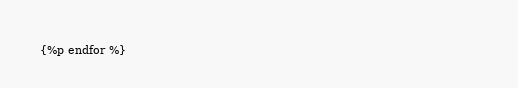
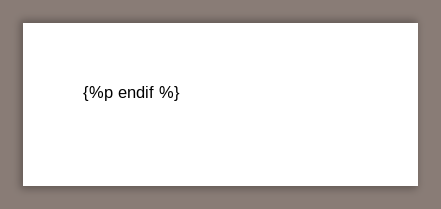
- {%p endfor %}
+ {%p endif %}

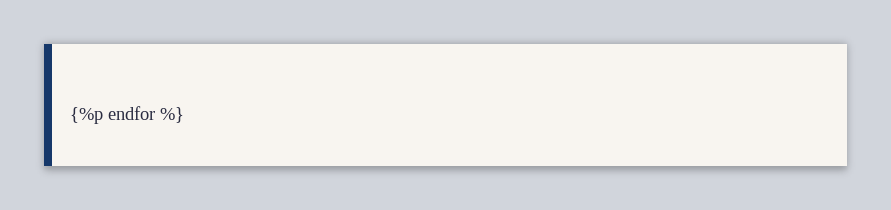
- {%p endif %}
+ {%p endfor %}

